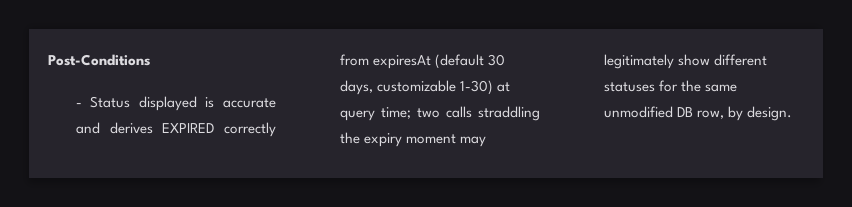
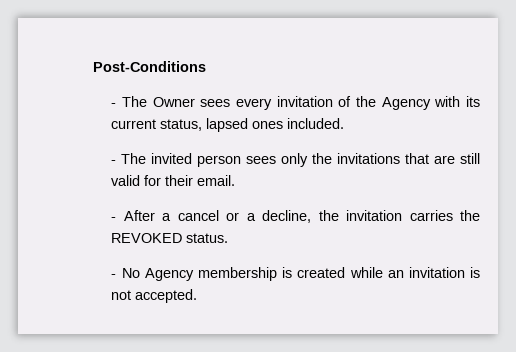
- - Status displayed is accurate and derives EXPIRED correctly from expiresAt (default 30 days, customizable 1-30) at query time; two calls straddling the expiry moment may legitimately show different statuses for the same unmodified DB row, by design.
+ - The Owner sees every invitation of the Agency with its current status, lapsed ones included.
+ - The invited person sees only the invitations that are still valid for their email.
+ - After a cancel or a decline, the invitation carries the REVOKED status.
+ - No Agency membership is created while an invitation is not accepted.

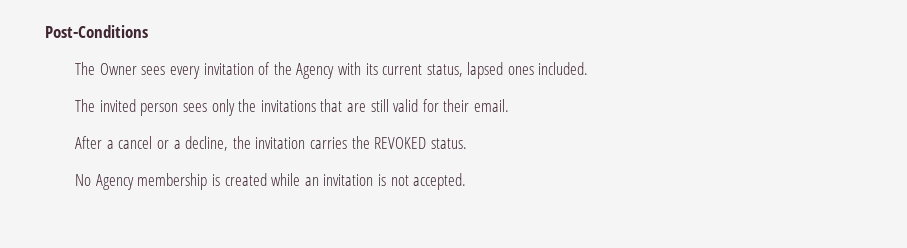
- - The Owner sees every invitation of the Agency with its current status, lapsed ones included.
+ The Owner sees every invitation of the Agency with its current status, lapsed ones included.
- - The invited person sees only the invitations that are still valid for their email.
+ The invited person sees only the invitations that are still valid for their email.
- - After a cancel or a decline, the invitation carries the REVOKED status.
+ After a cancel or a decline, the invitation carries the REVOKED status.
- - No Agency membership is created while an invitation is not accepted.
+ No Agency membership is created while an invitation is not accepted.

